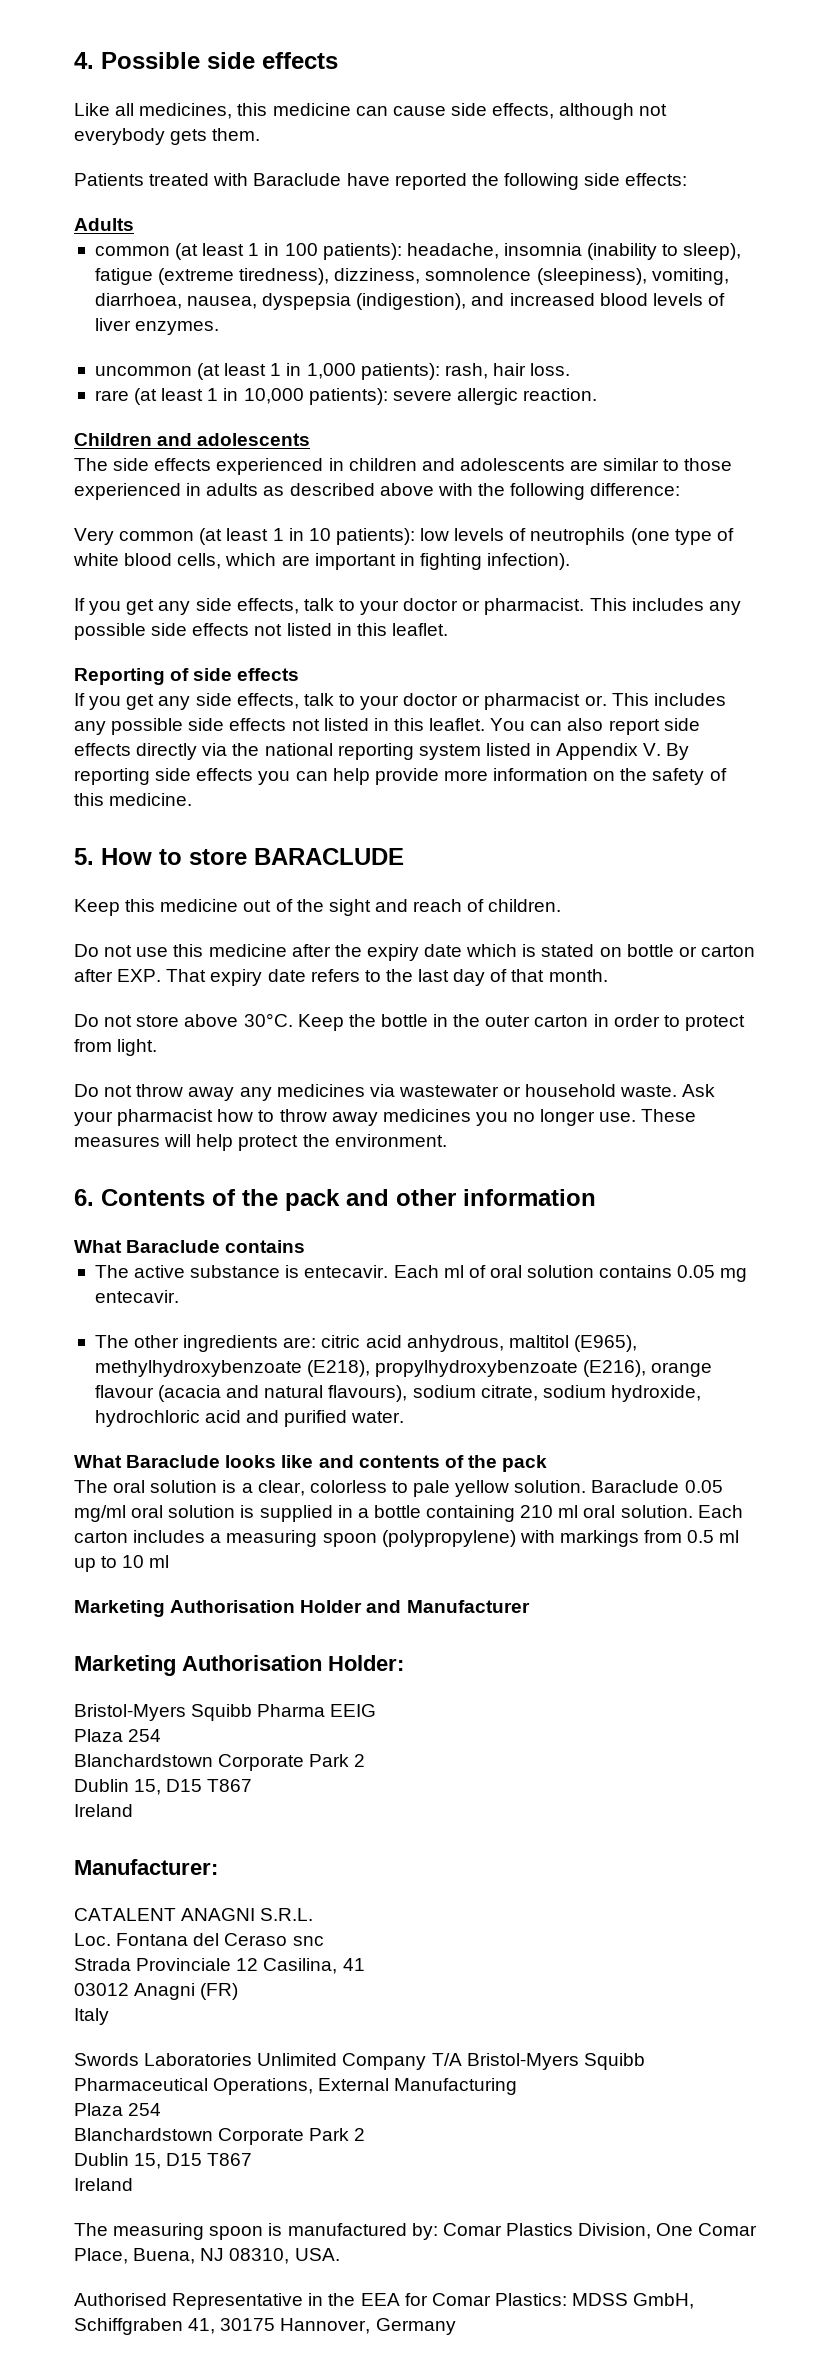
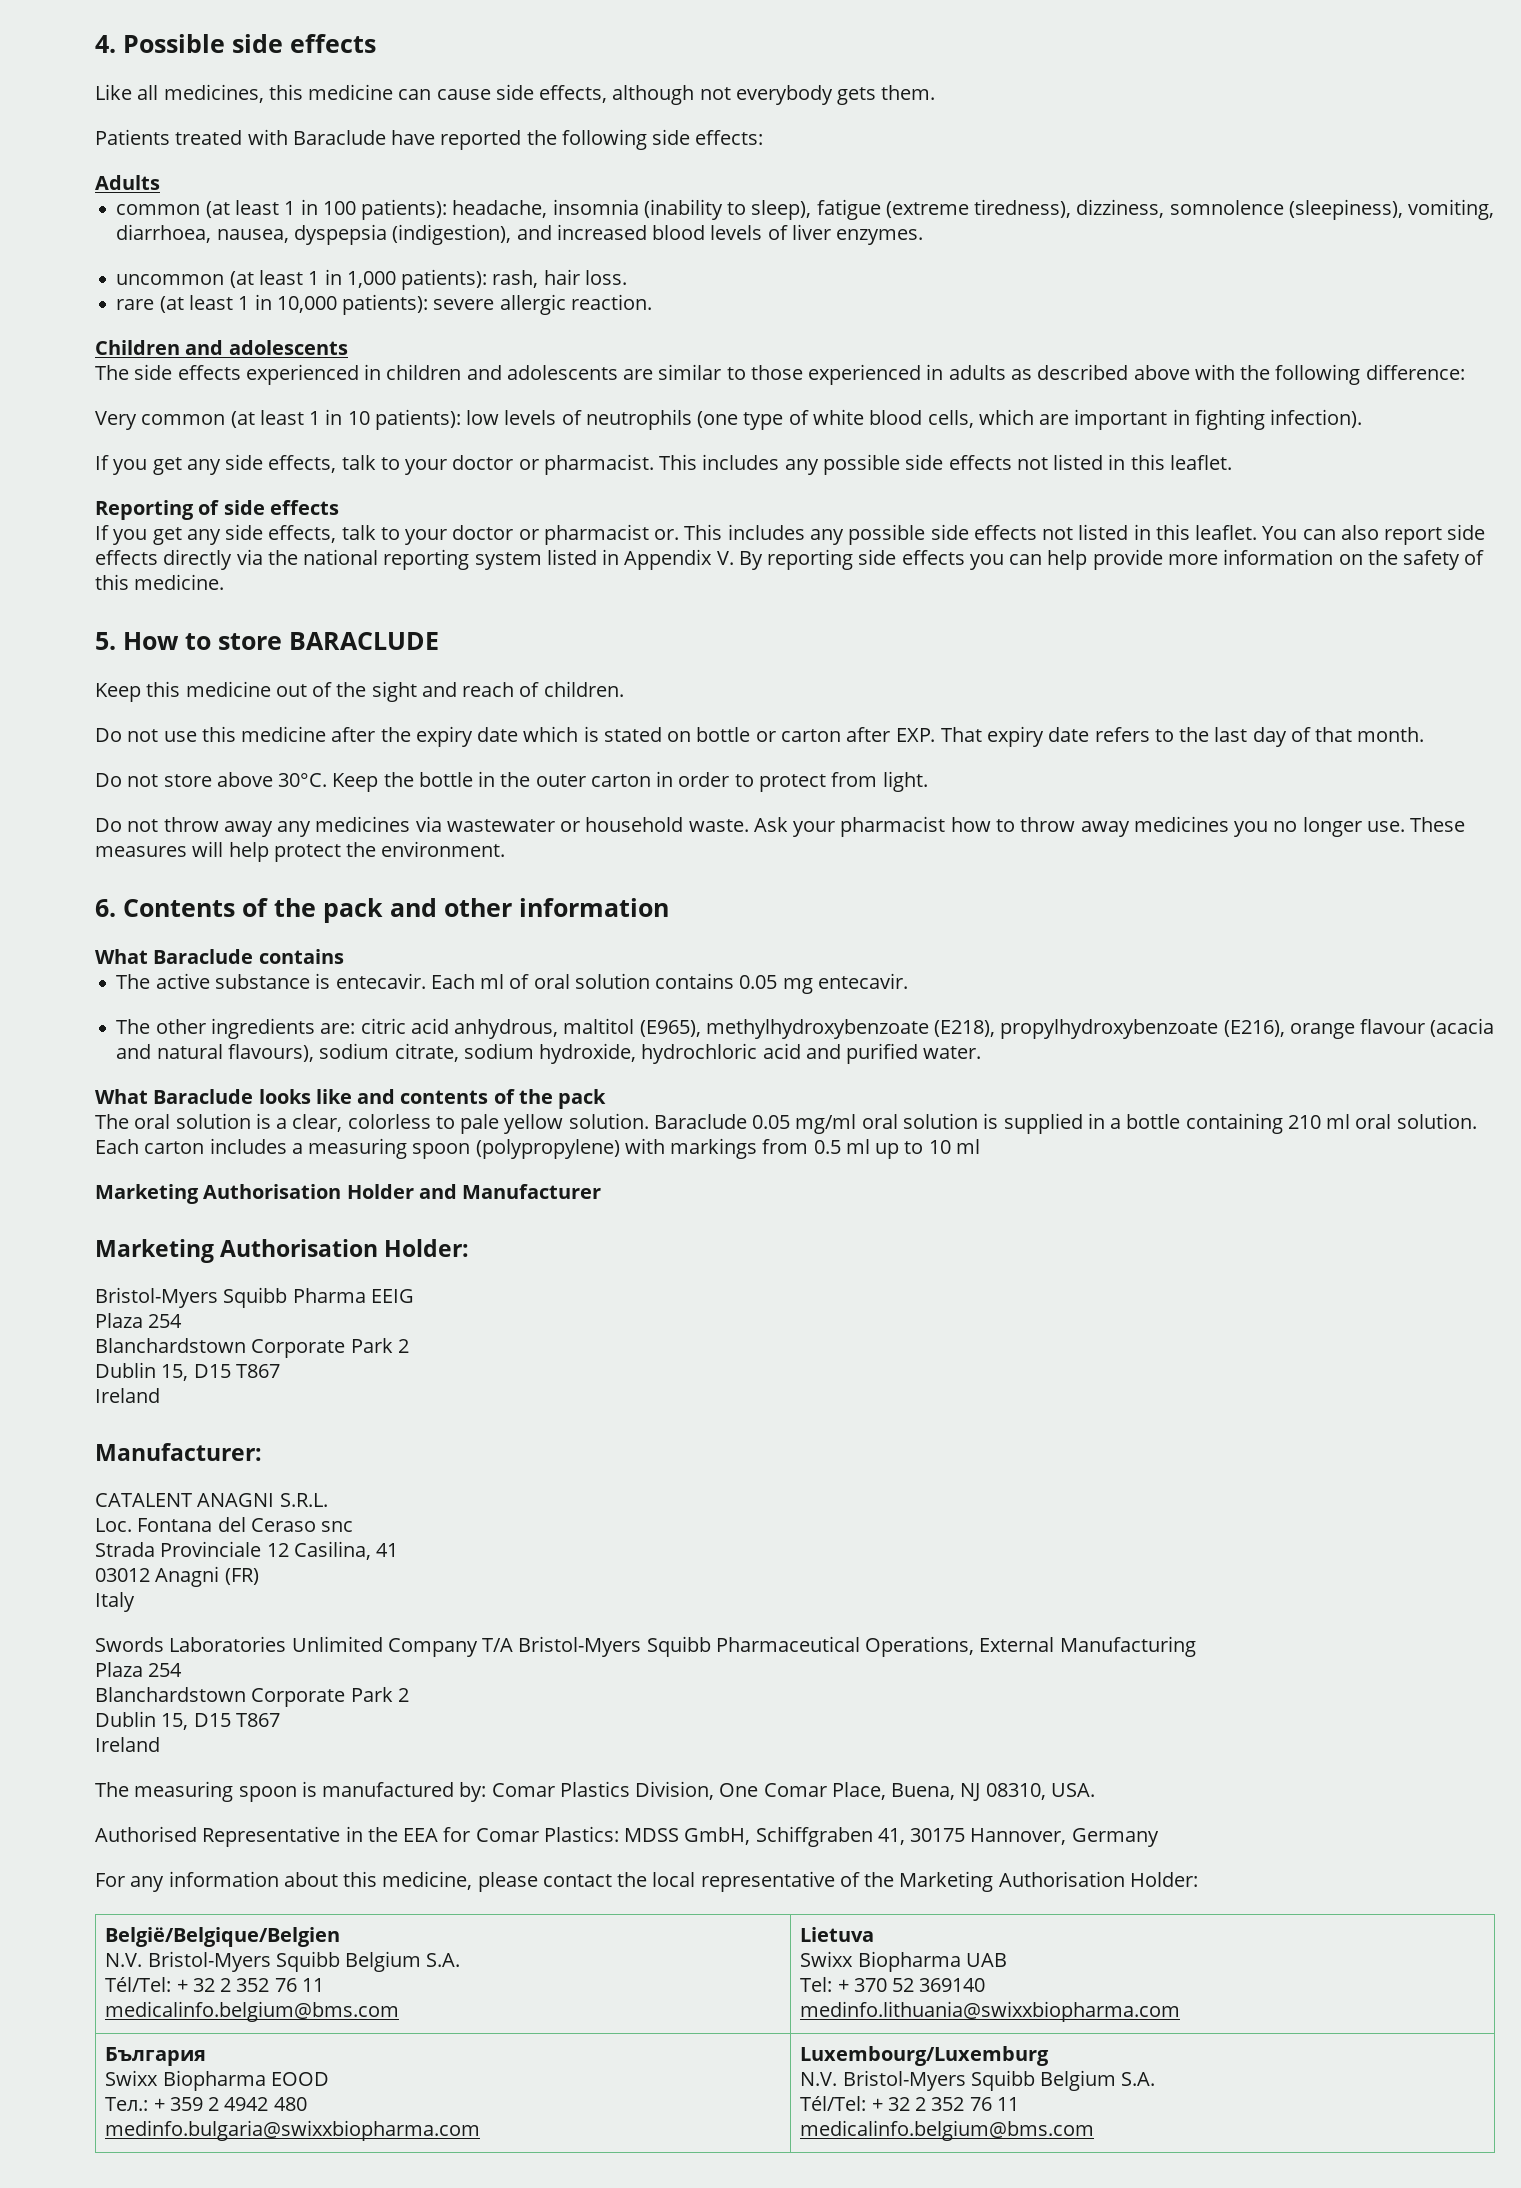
+ For any information about this medicine, please contact the local representative of the Marketing Authorisation Holder:
+ België/Belgique/Belgien
+ N.V. Bristol-Myers Squibb Belgium S.A.
+ Tél/Tel: + 32 2 352 76 11
+ medicalinfo.belgium@bms.com | Lietuva
+ Swixx Biopharma UAB
+ Tel: + 370 52 369140
+ medinfo.lithuania@swixxbiopharma.com
+ България
+ Swixx Biopharma EOOD
+ Teл.: + 359 2 4942 480
+ medinfo.bulgaria@swixxbiopharma.com | Luxembourg/Luxemburg
+ N.V. Bristol-Myers Squibb Belgium S.A.
+ Tél/Tel: + 32 2 352 76 11
+ medicalinfo.belgium@bms.com

